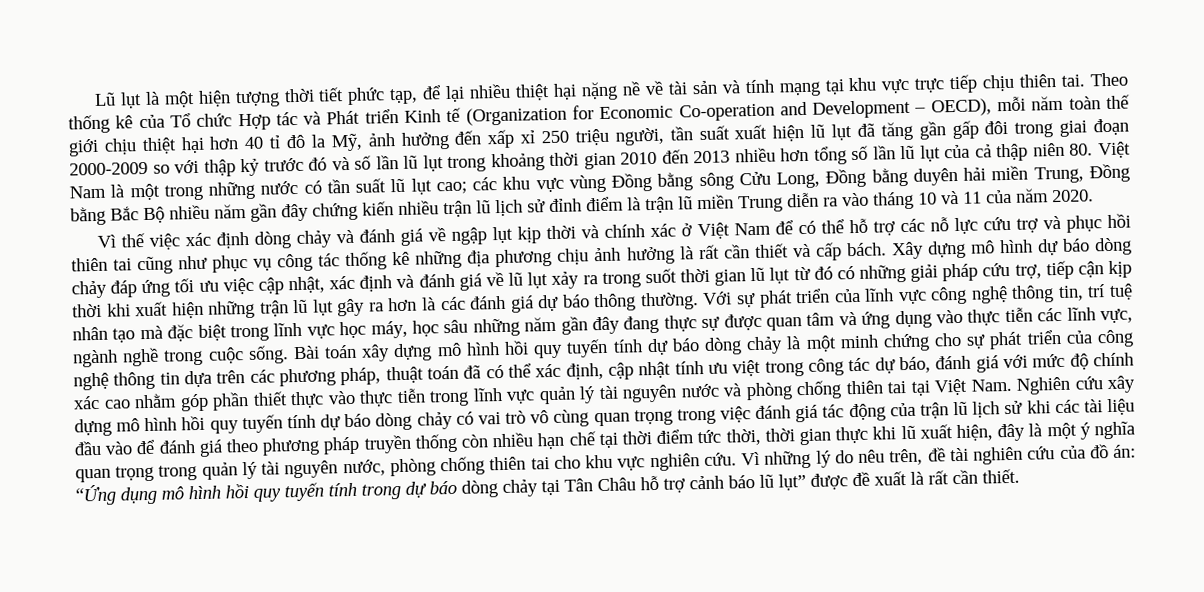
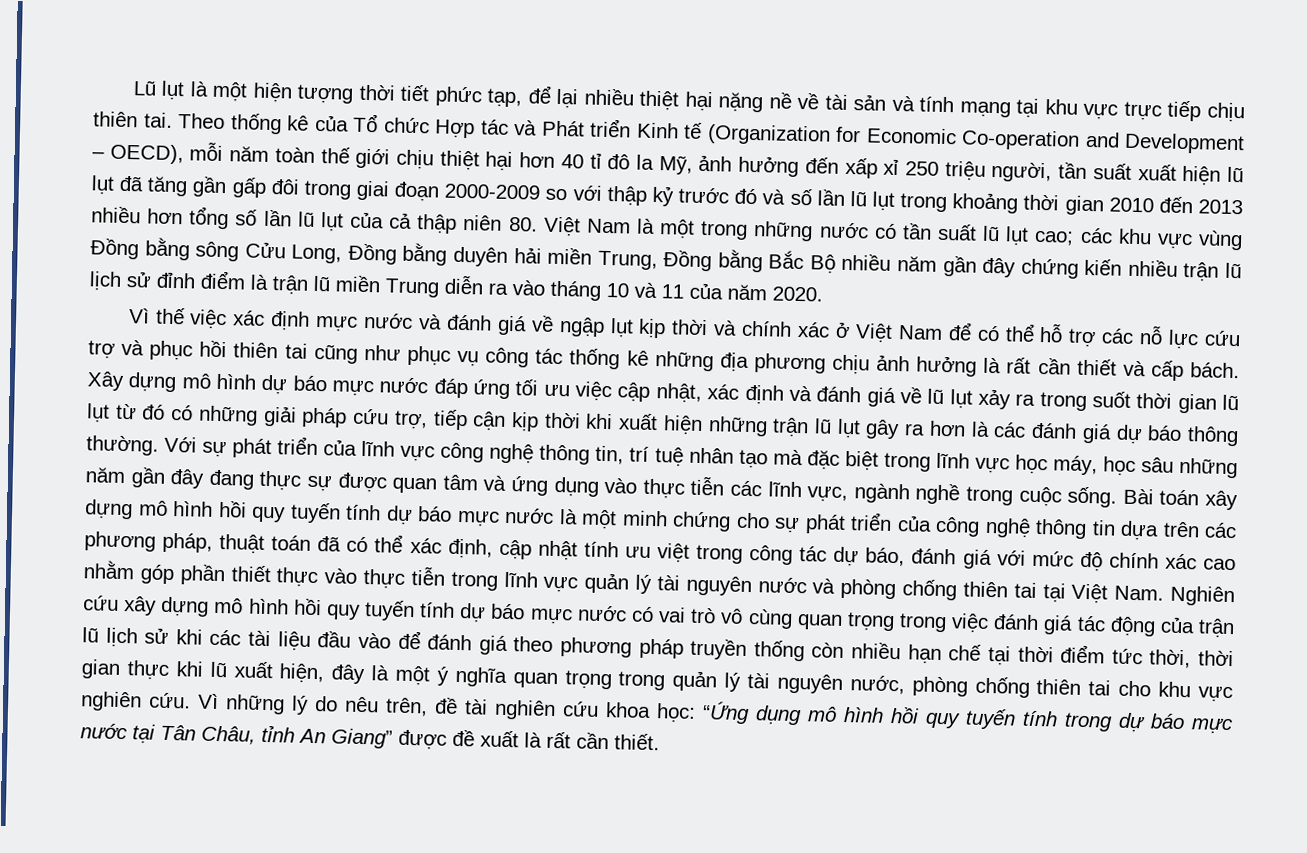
- Vì thế việc xác định dòng chảy và đánh giá về ngập lụt kịp thời và chính xác ở Việt Nam để có thể hỗ trợ các nỗ lực cứu trợ và phục hồi thiên tai cũng như phục vụ công tác thống kê những địa phương chịu ảnh hưởng là rất cần thiết và cấp bách.
+ Vì thế việc xác định mực nước và đánh giá về ngập lụt kịp thời và chính xác ở Việt Nam để có thể hỗ trợ các nỗ lực cứu trợ và phục hồi thiên tai cũng như phục vụ công tác thống kê những địa phương chịu ảnh hưởng là rất cần thiết và cấp bách.
- Xây dựng mô hình dự báo dòng chảy đáp ứng tối ưu việc cập nhật, xác định và đánh giá về lũ lụt xảy ra trong suốt thời gian lũ lụt từ đó có những giải pháp cứu trợ, tiếp cận kịp thời khi xuất hiện những trận lũ lụt gây ra hơn là các đánh giá dự báo thông thường.
+ Xây dựng mô hình dự báo mực nước đáp ứng tối ưu việc cập nhật, xác định và đánh giá về lũ lụt xảy ra trong suốt thời gian lũ lụt từ đó có những giải pháp cứu trợ, tiếp cận kịp thời khi xuất hiện những trận lũ lụt gây ra hơn là các đánh giá dự báo thông thường.
- Bài toán xây dựng mô hình hồi quy tuyến tính dự báo dòng chảy là một minh chứng cho sự phát triển của công nghệ thông tin dựa trên các phương pháp, thuật toán đã có thể xác định, cập nhật tính ưu việt trong công tác dự báo, đánh giá với mức độ chính xác cao nhằm góp phần thiết thực vào thực tiễn trong lĩnh vực quản lý tài nguyên nước và phòng chống thiên tai tại Việt Nam. Nghiên cứu xây dựng mô hình hồi quy tuyến tính dự báo dòng chảy có vai trò vô cùng quan trọng trong việc đánh giá tác động của trận lũ lịch sử khi các tài liệu đầu vào để đánh giá theo phương pháp truyền thống còn nhiều hạn chế tại thời điểm tức thời, thời gian thực khi lũ xuất hiện, đây là một ý nghĩa quan trọng trong quản lý tài nguyên nước, phòng chống thiên tai cho khu vực nghiên cứu.
+ Bài toán xây dựng mô hình hồi quy tuyến tính dự báo mực nước là một minh chứng cho sự phát triển của công nghệ thông tin dựa trên các phương pháp, thuật toán đã có thể xác định, cập nhật tính ưu việt trong công tác dự báo, đánh giá với mức độ chính xác cao nhằm góp phần thiết thực vào thực tiễn trong lĩnh vực quản lý tài nguyên nước và phòng chống thiên tai tại Việt Nam. Nghiên cứu xây dựng mô hình hồi quy tuyến tính dự báo mực nước có vai trò vô cùng quan trọng trong việc đánh giá tác động của trận lũ lịch sử khi các tài liệu đầu vào để đánh giá theo phương pháp truyền thống còn nhiều hạn chế tại thời điểm tức thời, thời gian thực khi lũ xuất hiện, đây là một ý nghĩa quan trọng trong quản lý tài nguyên nước, phòng chống thiên tai cho khu vực nghiên cứu.
- Vì những lý do nêu trên, đề tài nghiên cứu của đồ án: “Ứng dụng mô hình hồi quy tuyến tính trong dự báo dòng chảy tại Tân Châu hỗ trợ cảnh báo lũ lụt” được đề xuất là rất cần thiết.
+ Vì những lý do nêu trên, đề tài nghiên cứu khoa học: “Ứng dụng mô hình hồi quy tuyến tính trong dự báo mực nước tại Tân Châu, tỉnh An Giang” được đề xuất là rất cần thiết.

